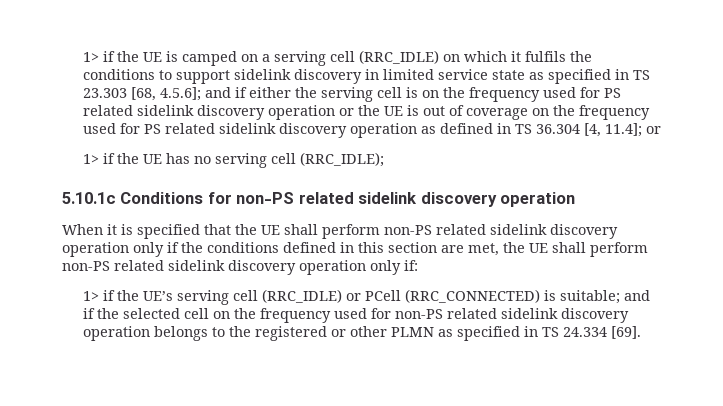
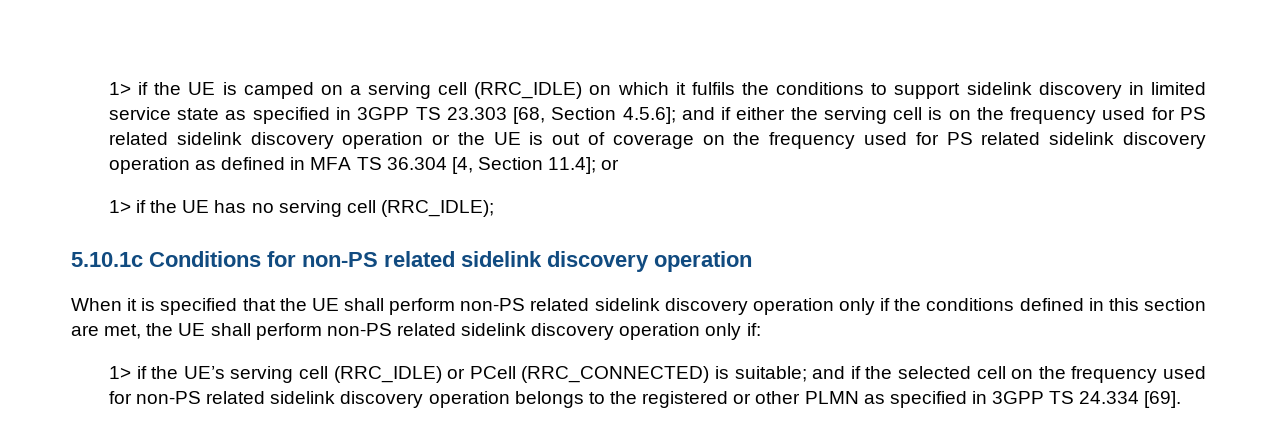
- 1> if the UE is camped on a serving cell (RRC_IDLE) on which it fulfils the conditions to support sidelink discovery in limited service state as specified in TS 23.303 [68, 4.5.6];
+ 1> if the UE is camped on a serving cell (RRC_IDLE) on which it fulfils the conditions to support sidelink discovery in limited service state as specified in 3GPP TS 23.303 [68, Section 4.5.6];
- and if either the serving cell is on the frequency used for PS related sidelink discovery operation or the UE is out of coverage on the frequency used for PS related sidelink discovery operation as defined in TS 36.304 [4, 11.4];
+ and if either the serving cell is on the frequency used for PS related sidelink discovery operation or the UE is out of coverage on the frequency used for PS related sidelink discovery operation as defined in MFA TS 36.304 [4, Section 11.4];
- 1> if the UE’s serving cell (RRC_IDLE) or PCell (RRC_CONNECTED) is suitable; and if the selected cell on the frequency used for non-PS related sidelink discovery operation belongs to the registered or other PLMN as specified in TS 24.334 [69].
+ 1> if the UE’s serving cell (RRC_IDLE) or PCell (RRC_CONNECTED) is suitable; and if the selected cell on the frequency used for non-PS related sidelink discovery operation belongs to the registered or other PLMN as specified in 3GPP TS 24.334 [69].

